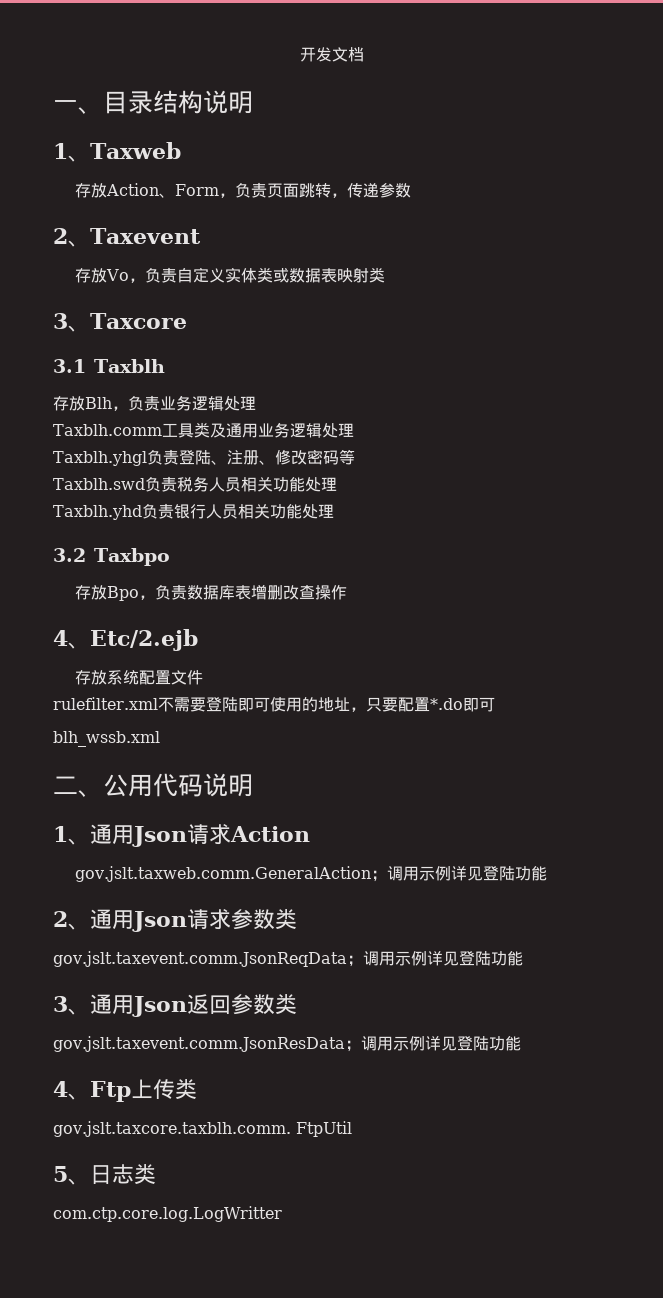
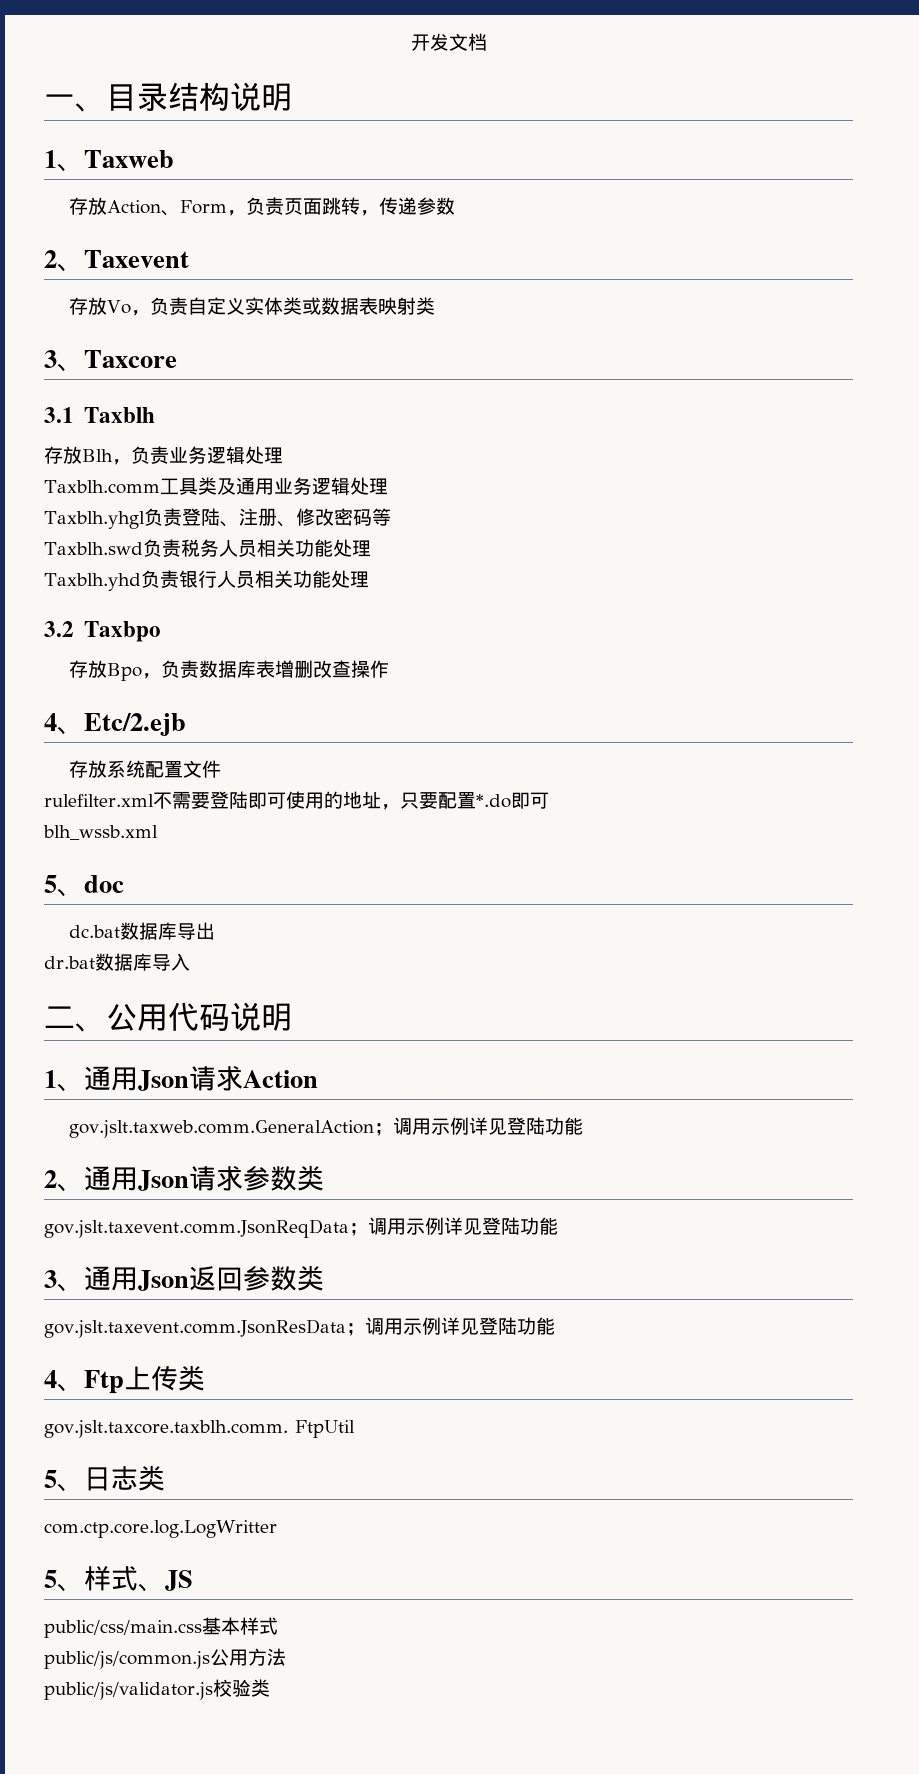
+ 5、doc
+ dc.bat数据库导出
+ dr.bat数据库导入
+ 5、样式、JS
+ public/css/main.css基本样式
+ public/js/common.js公用方法
+ public/js/validator.js校验类

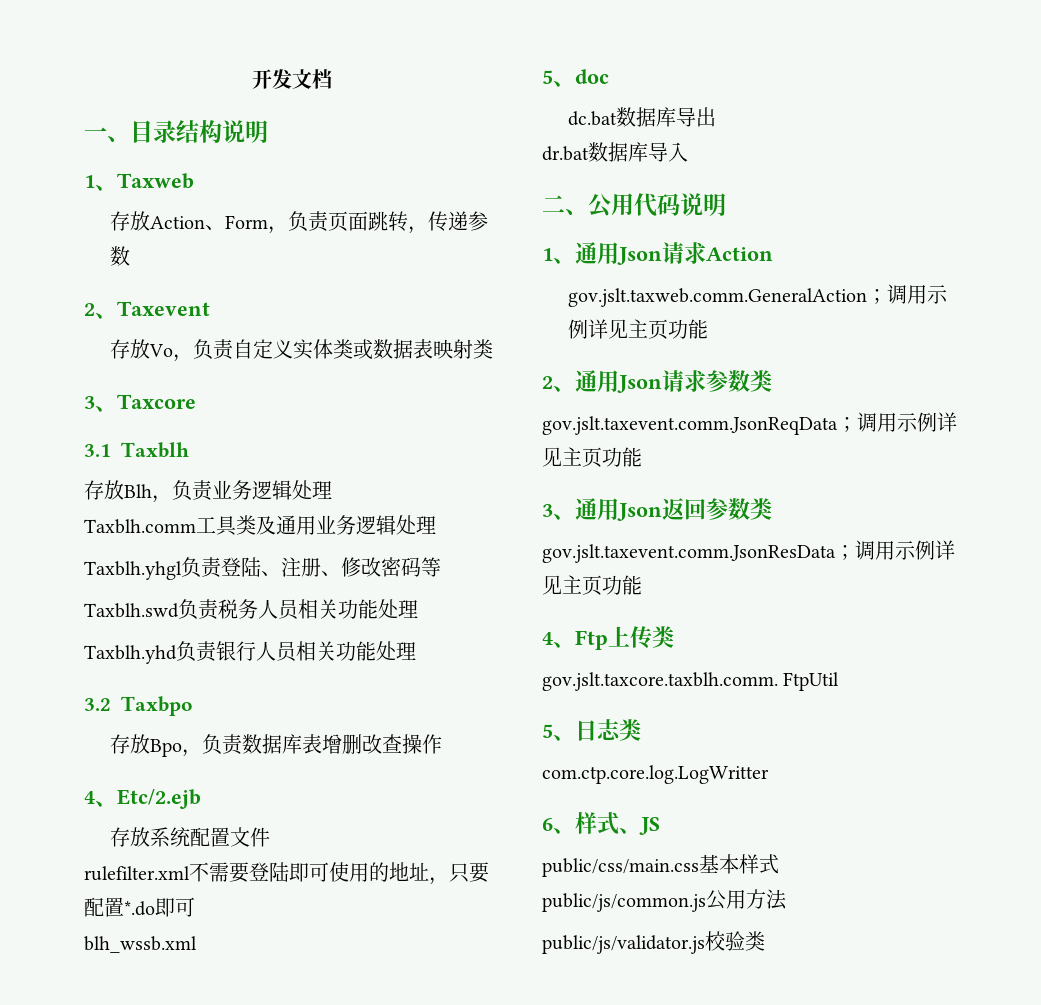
- gov.jslt.taxweb.comm.GeneralAction；调用示例详见登陆功能
+ gov.jslt.taxweb.comm.GeneralAction；调用示例详见主页功能
- gov.jslt.taxevent.comm.JsonReqData；调用示例详见登陆功能
+ gov.jslt.taxevent.comm.JsonReqData；调用示例详见主页功能
- gov.jslt.taxevent.comm.JsonResData；调用示例详见登陆功能
+ gov.jslt.taxevent.comm.JsonResData；调用示例详见主页功能
- 5、样式、JS
+ 6、样式、JS

